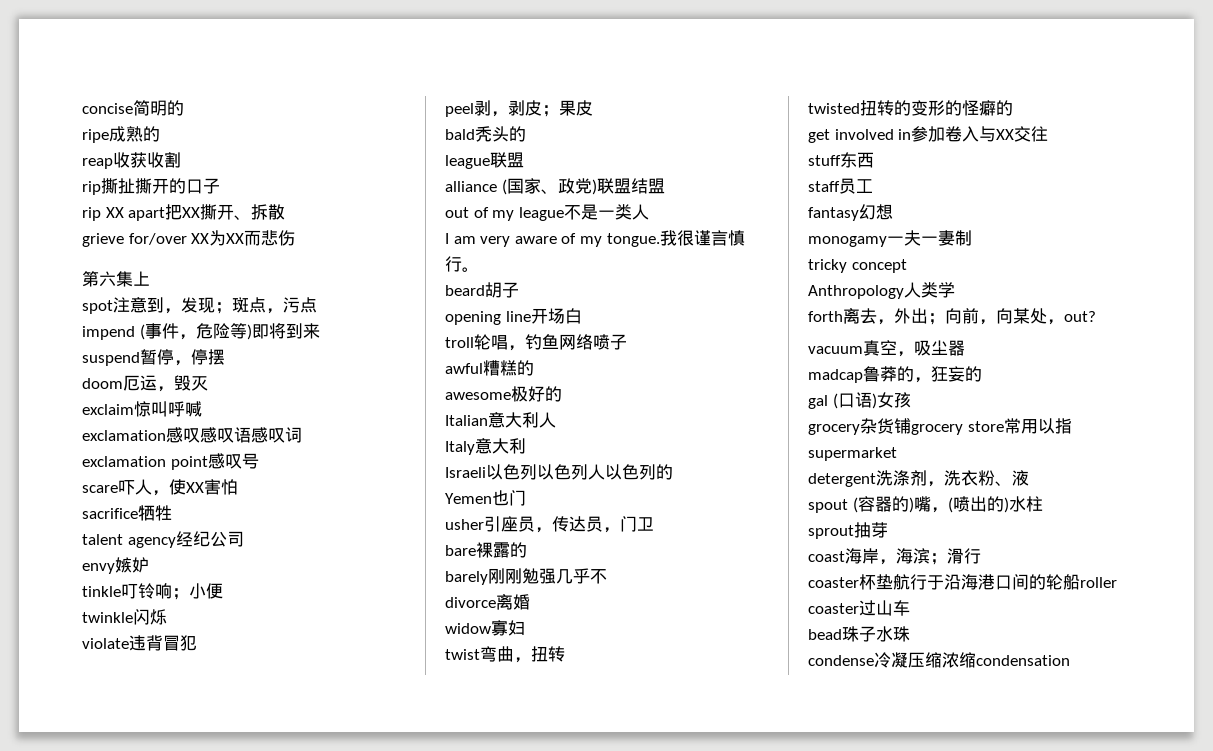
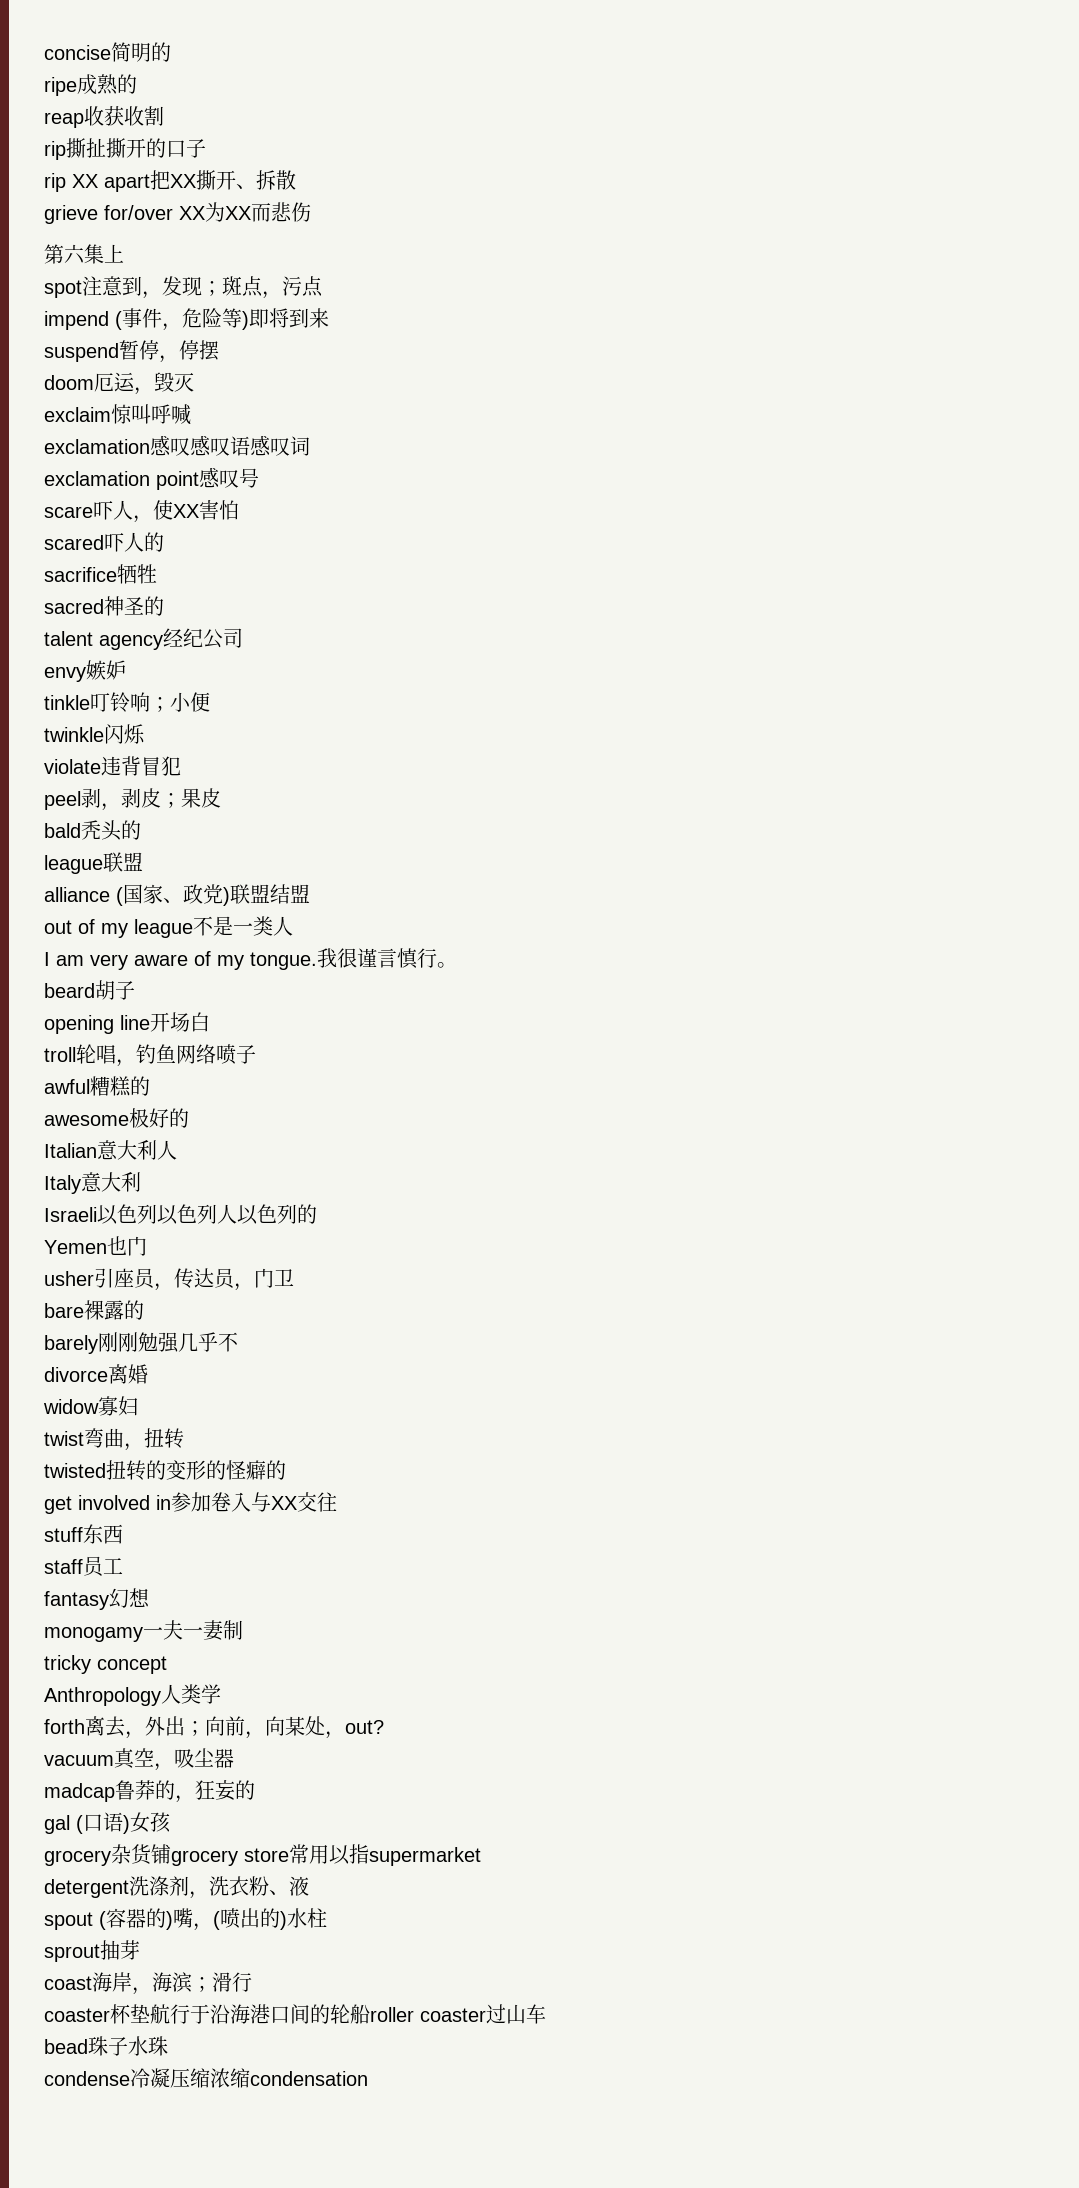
+ scared吓人的
+ sacred神圣的

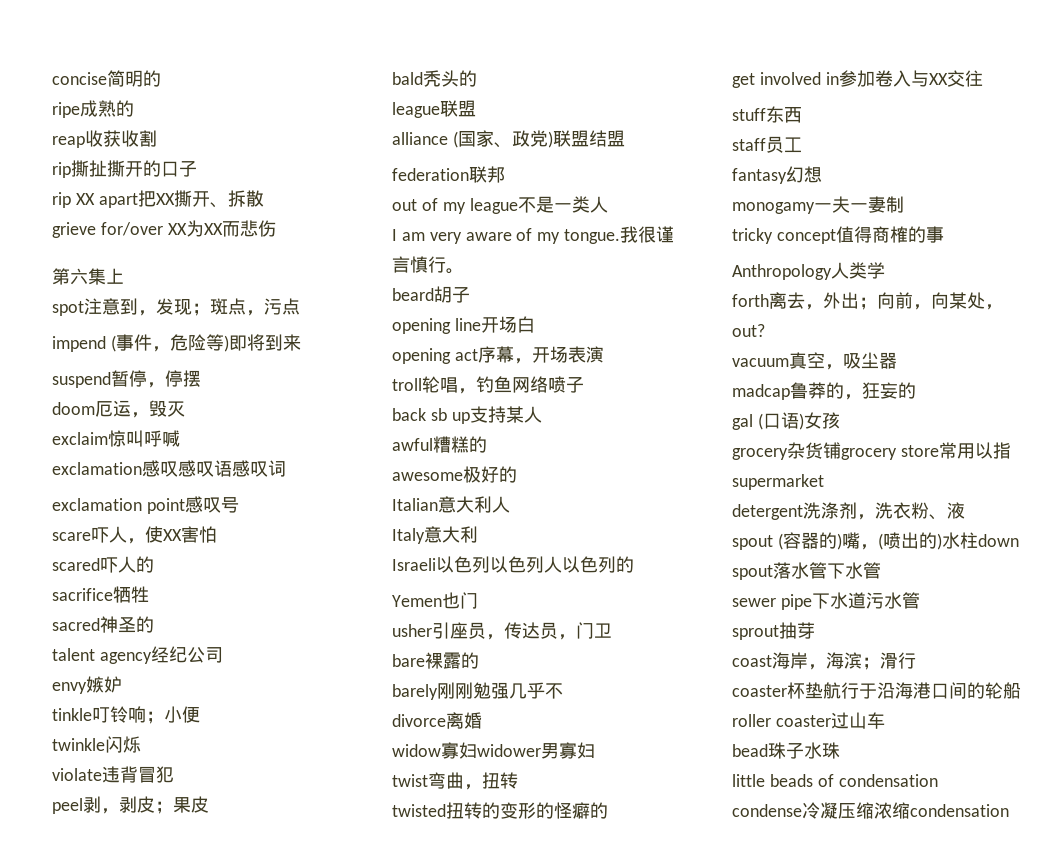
+ federation联邦
+ opening act序幕，开场表演
+ back sb up支持某人
- widow寡妇
+ widow寡妇widower男寡妇
- tricky concept
+ tricky concept值得商榷的事
- spout (容器的)嘴，(喷出的)水柱
+ spout (容器的)嘴，(喷出的)水柱down spout落水管下水管
+ sewer pipe下水道污水管
+ little beads of condensation

